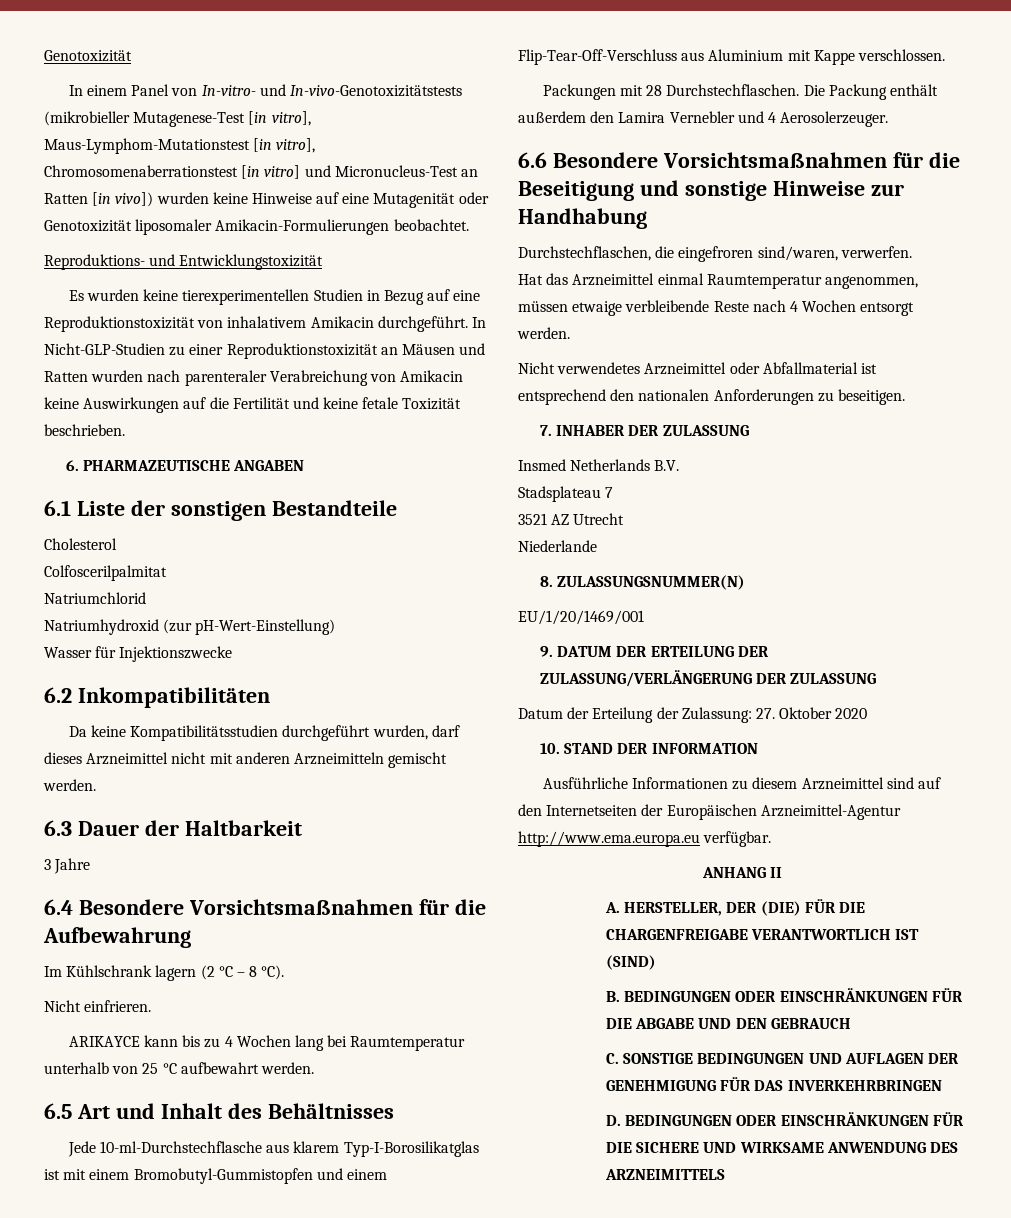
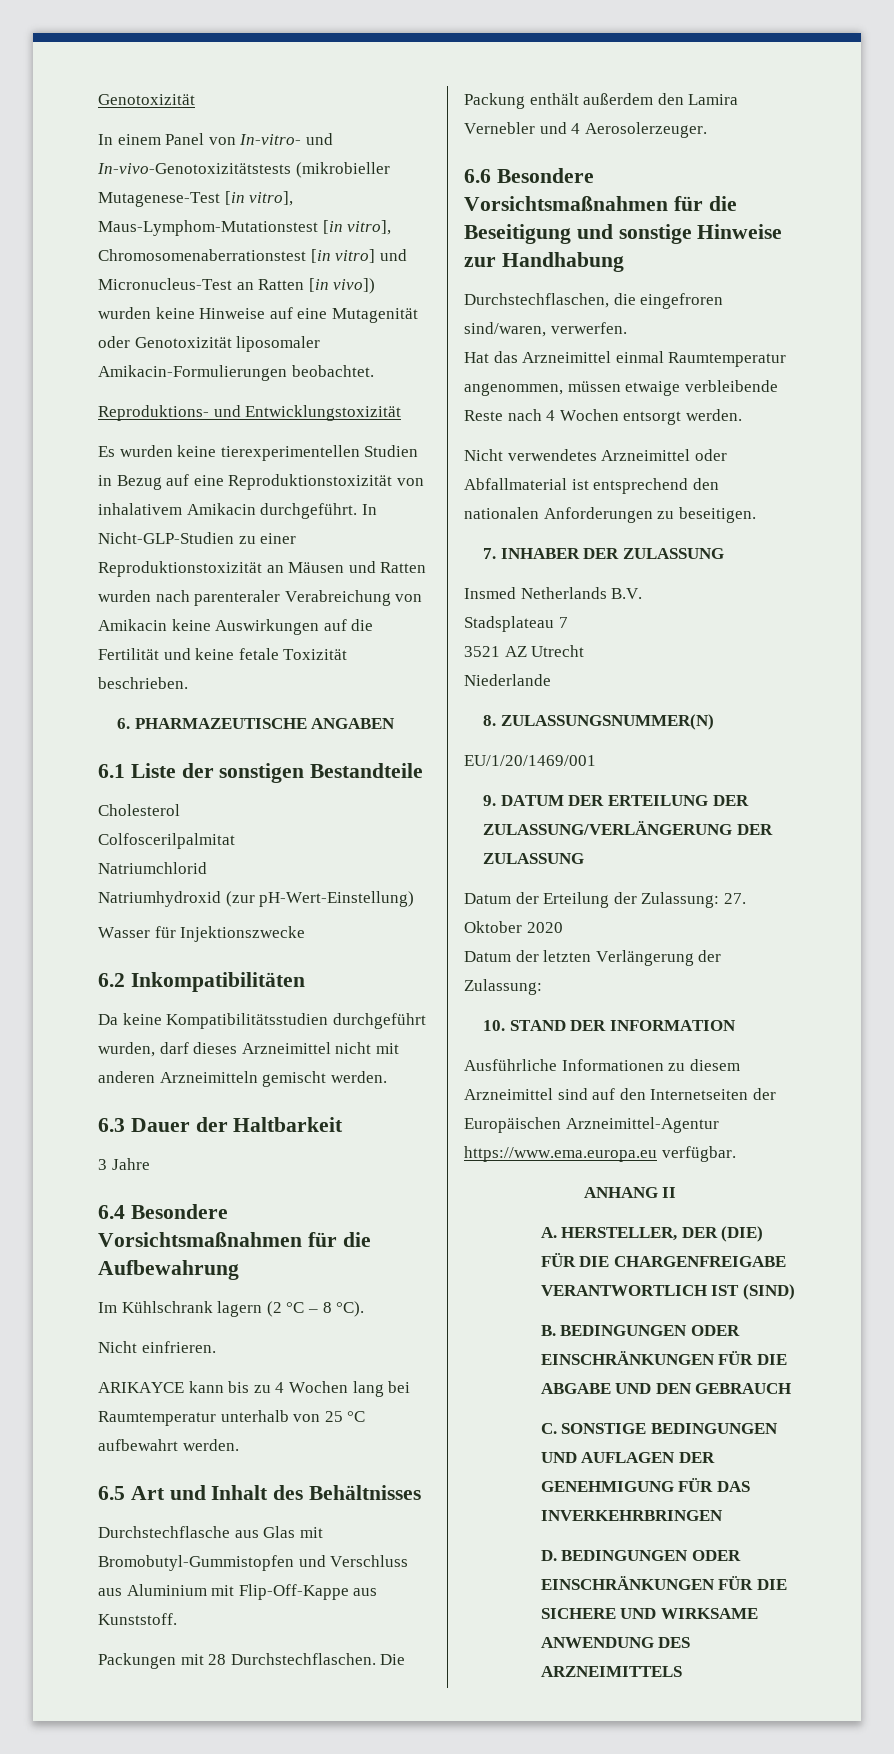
- Jede 10-ml-Durchstechflasche aus klarem Typ-I-Borosilikatglas ist mit einem Bromobutyl-Gummistopfen und einem Flip-Tear-Off-Verschluss aus Aluminium mit Kappe verschlossen.
+ Durchstechflasche aus Glas mit Bromobutyl-Gummistopfen und Verschluss aus Aluminium mit Flip-Off-Kappe aus Kunststoff.
+ Datum der letzten Verlängerung der Zulassung:
- Ausführliche Informationen zu diesem Arzneimittel sind auf den Internetseiten der Europäischen Arzneimittel-Agentur http://www.ema.europa.eu verfügbar.
+ Ausführliche Informationen zu diesem Arzneimittel sind auf den Internetseiten der Europäischen Arzneimittel-Agentur https://www.ema.europa.eu verfügbar.

